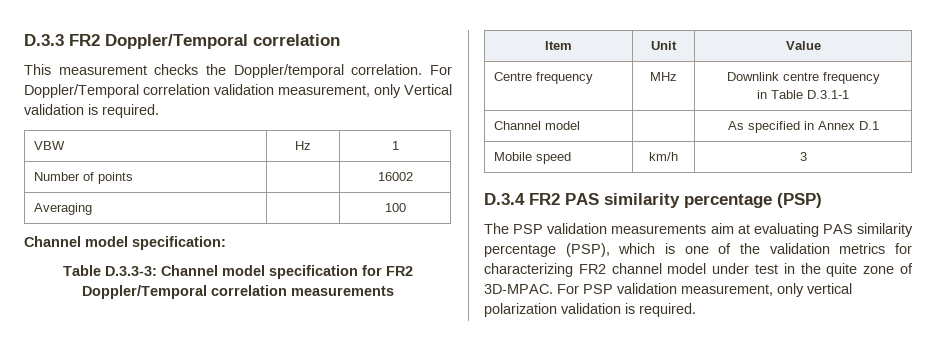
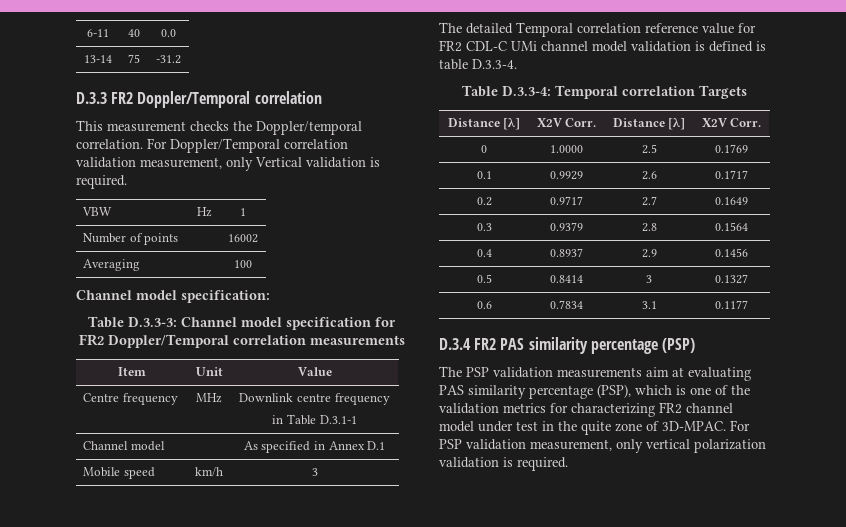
+ 6-11 | 40 | 0.0
+ 13-14 | 75 | -31.2
+ The detailed Temporal correlation reference value for FR2 CDL-C UMi channel model validation is defined is table D.3.3-4.
+ Table D.3.3-4: Temporal correlation Targets
+ Distance [λ] | X2V Corr. | Distance [λ] | X2V Corr.
+ 0 | 1.0000 | 2.5 | 0.1769
+ 0.1 | 0.9929 | 2.6 | 0.1717
+ 0.2 | 0.9717 | 2.7 | 0.1649
+ 0.3 | 0.9379 | 2.8 | 0.1564
+ 0.4 | 0.8937 | 2.9 | 0.1456
+ 0.5 | 0.8414 | 3 | 0.1327
+ 0.6 | 0.7834 | 3.1 | 0.1177

